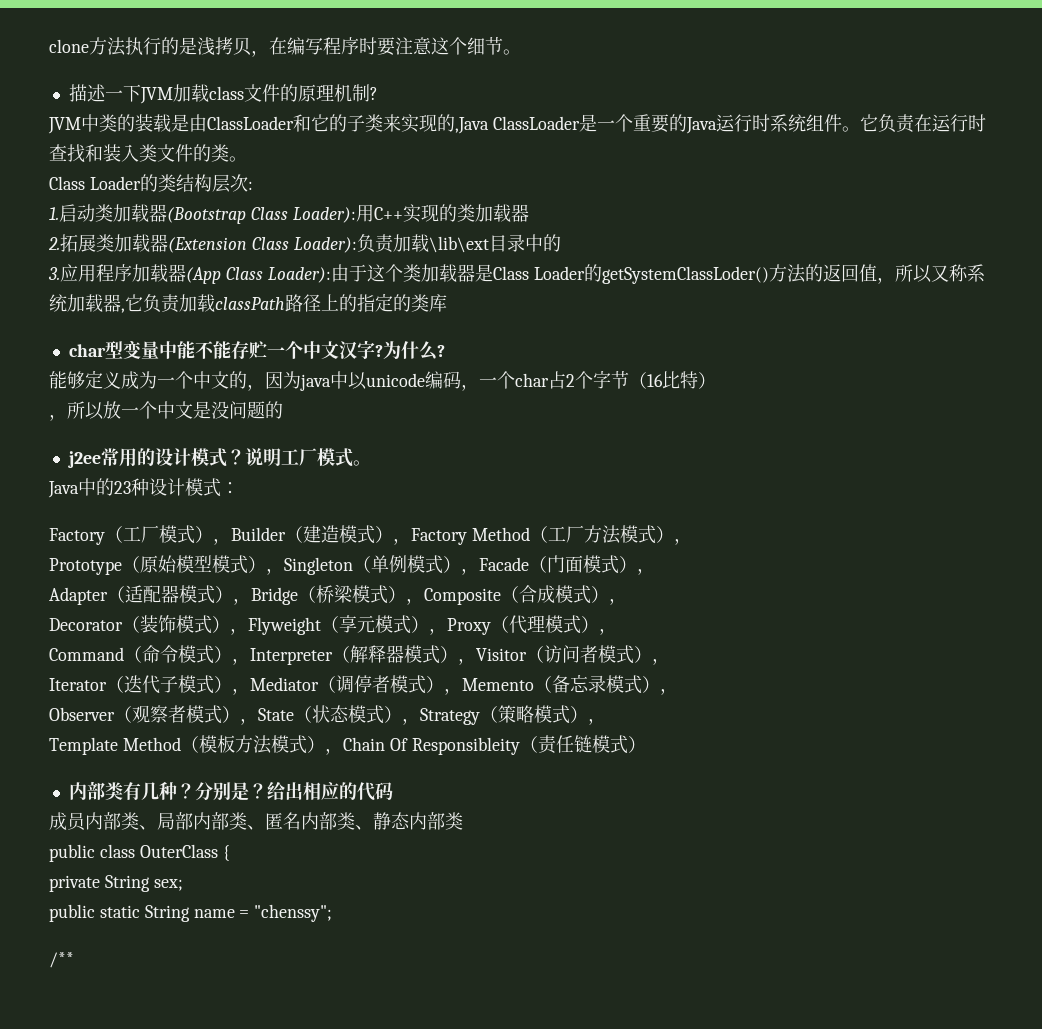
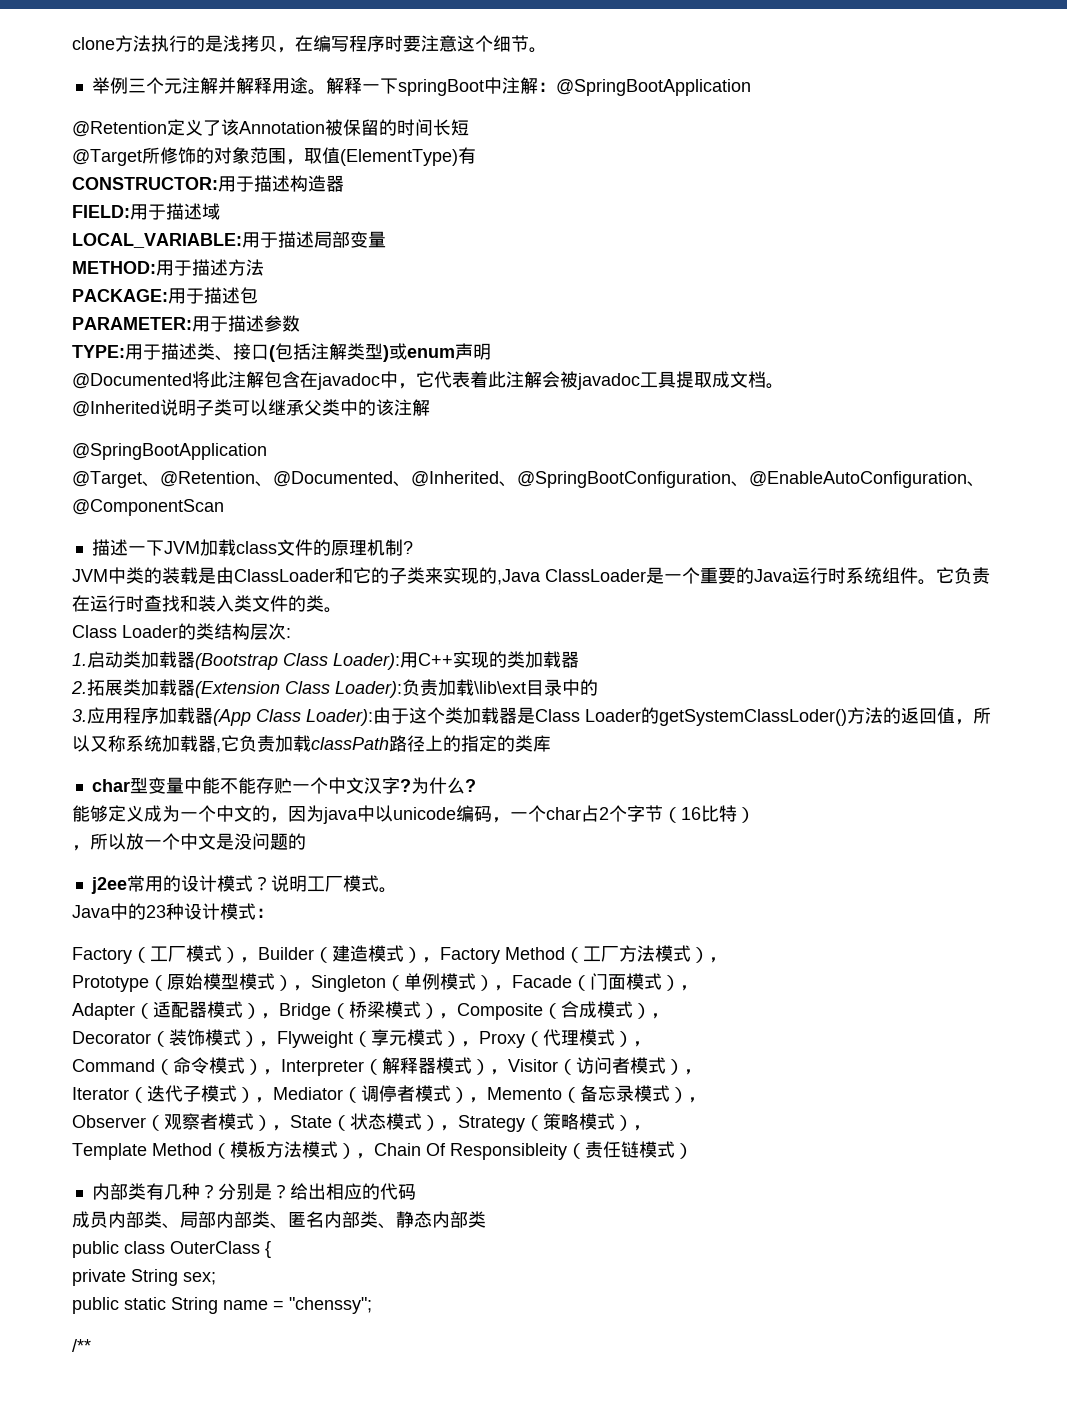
+ 举例三个元注解并解释用途。解释一下springBoot中注解：@SpringBootApplication
+ @Retention定义了该Annotation被保留的时间长短
+ @Target所修饰的对象范围，取值(ElementType)有
+ CONSTRUCTOR:用于描述构造器
+ FIELD:用于描述域
+ LOCAL_VARIABLE:用于描述局部变量
+ METHOD:用于描述方法
+ PACKAGE:用于描述包
+ PARAMETER:用于描述参数
+ TYPE:用于描述类、接口(包括注解类型)或enum声明
+ @Documented将此注解包含在javadoc中，它代表着此注解会被javadoc工具提取成文档。
+ @Inherited说明子类可以继承父类中的该注解
+ @SpringBootApplication
+ @Target、@Retention、@Documented、@Inherited、@SpringBootConfiguration、@EnableAutoConfiguration、@ComponentScan

